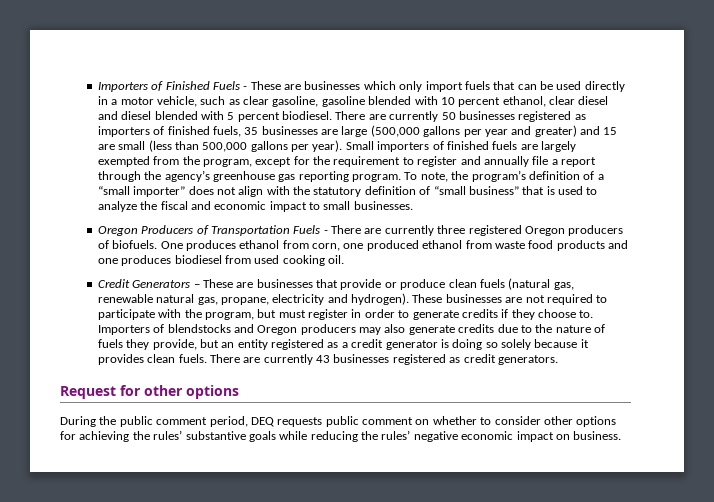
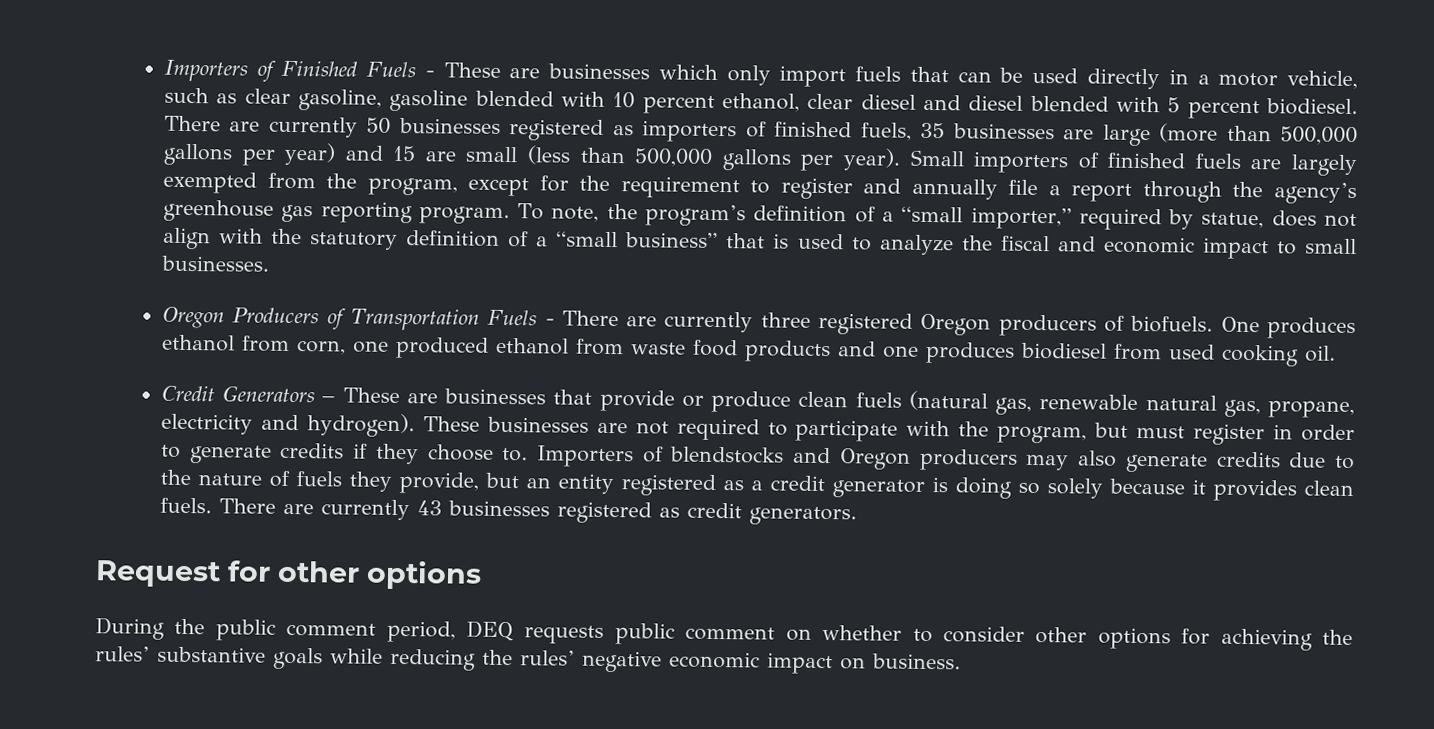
- There are currently 50 businesses registered as importers of finished fuels, 35 businesses are large (500,000 gallons per year and greater) and 15 are small (less than 500,000 gallons per year).
+ There are currently 50 businesses registered as importers of finished fuels, 35 businesses are large (more than 500,000 gallons per year) and 15 are small (less than 500,000 gallons per year).
- To note, the program’s definition of a “small importer” does not align with the statutory definition of “small business” that is used to analyze the fiscal and economic impact to small businesses.
+ To note, the program’s definition of a “small importer,” required by statue, does not align with the statutory definition of a “small business” that is used to analyze the fiscal and economic impact to small businesses.

